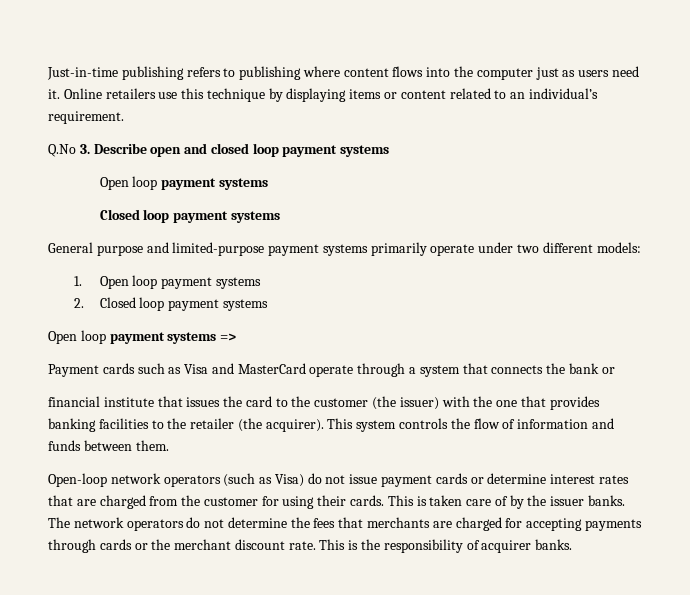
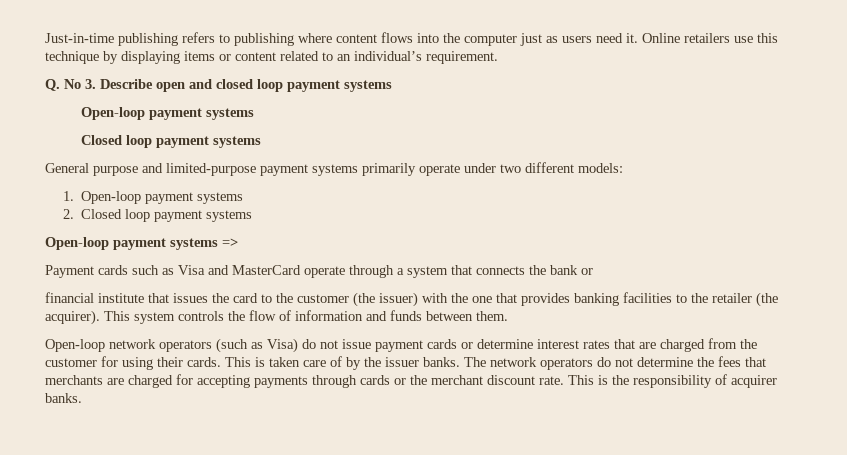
- Q.No 3. Describe open and closed loop payment systems
- Open loop payment systems
+ Q. No 3. Describe open and closed loop payment systems
+ Open-loop payment systems
- 1. Open loop payment systems
+ 1. Open-loop payment systems
- Open loop payment systems =>
+ Open-loop payment systems =>

